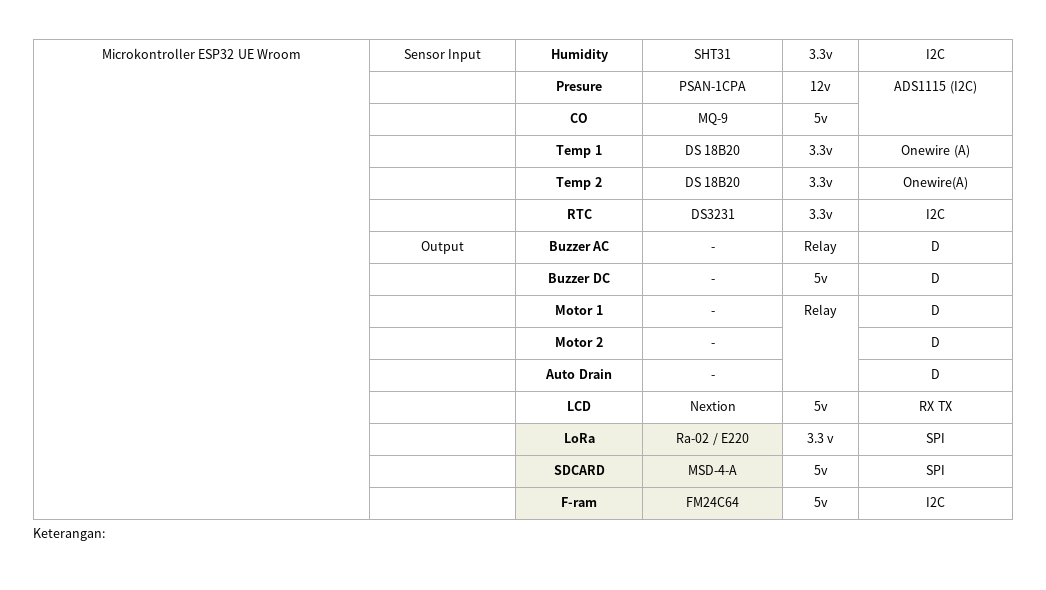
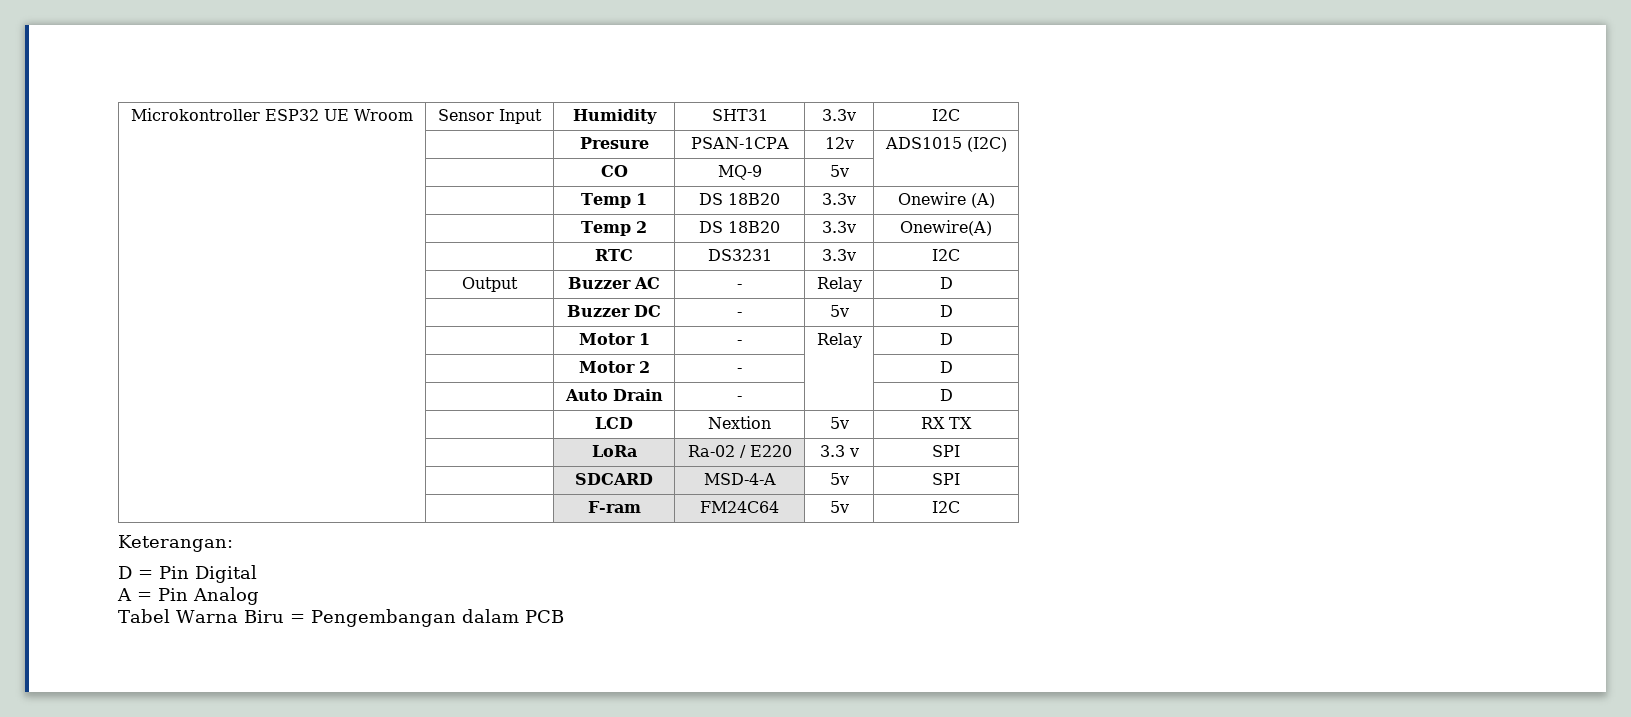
- | | Presure | PSAN-1CPA | 12v | ADS1115 (I2C)
+ | | Presure | PSAN-1CPA | 12v | ADS1015 (I2C)
+ D = Pin Digital
+ A = Pin Analog
+ Tabel Warna Biru = Pengembangan dalam PCB

